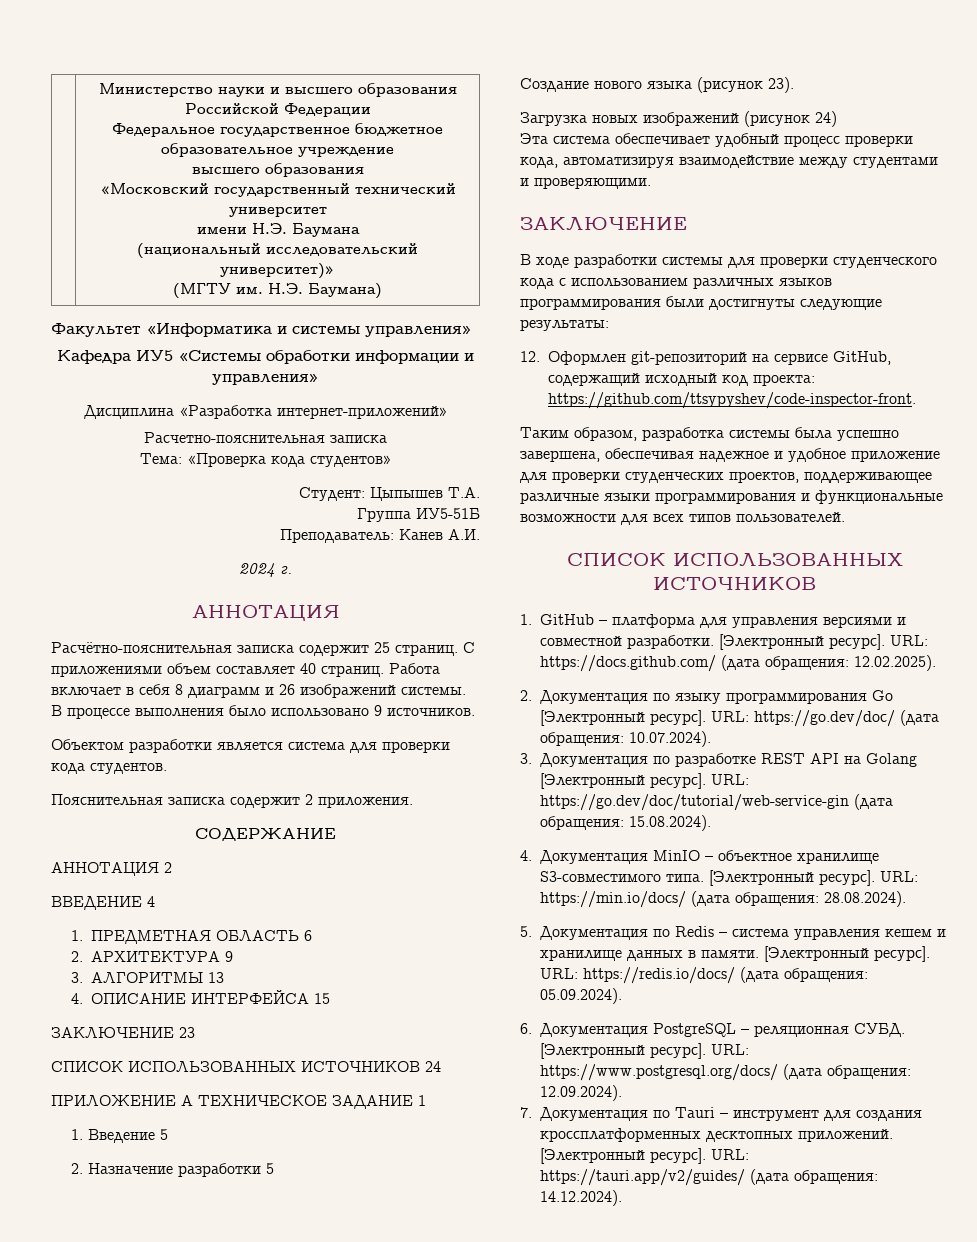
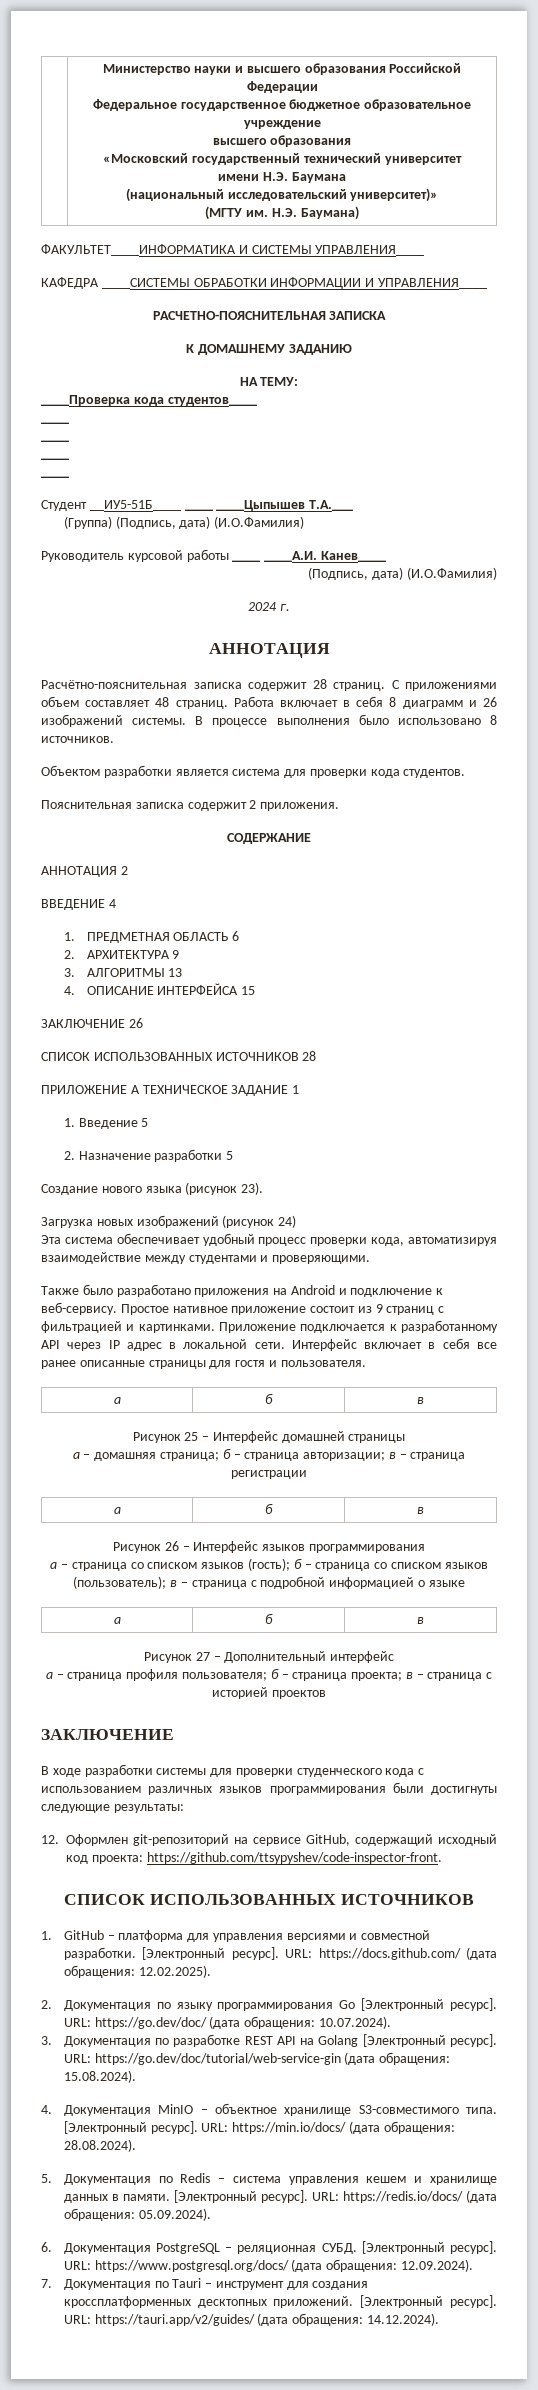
- Факультет «Информатика и системы управления»
- Кафедра ИУ5 «Системы обработки информации и управления»
- Дисциплина «Разработка интернет-приложений»
- Расчетно-пояснительная записка
- Тема: «Проверка кода студентов»
- Студент: Цыпышев Т.А.
- Группа ИУ5-51Б
- Преподаватель: Канев А.И.
+ ФАКУЛЬТЕТ____ИНФОРМАТИКА И СИСТЕМЫ УПРАВЛЕНИЯ____
+ КАФЕДРА ____СИСТЕМЫ ОБРАБОТКИ ИНФОРМАЦИИ И УПРАВЛЕНИЯ____
+ РАСЧЕТНО-ПОЯСНИТЕЛЬНАЯ ЗАПИСКА
+ К ДОМАШНЕМУ ЗАДАНИЮ
+ НА ТЕМУ:
+ ____Проверка кода студентов____
+ ____
+ ____
+ ____
+ ____
+ Студент __ИУ5-51Б____ ____ ____Цыпышев Т.А.___
+ (Группа) (Подпись, дата) (И.О.Фамилия)
+ Руководитель курсовой работы ____ ____А.И. Канев____
+ (Подпись, дата) (И.О.Фамилия)
- Расчётно-пояснительная записка содержит 25 страниц.
+ Расчётно-пояснительная записка содержит 28 страниц.
- С приложениями объем составляет 40 страниц.
+ С приложениями объем составляет 48 страниц.
- В процессе выполнения было использовано 9 источников.
+ В процессе выполнения было использовано 8 источников.
- ЗАКЛЮЧЕНИЕ 23
- СПИСОК ИСПОЛЬЗОВАННЫХ ИСТОЧНИКОВ 24
+ ЗАКЛЮЧЕНИЕ 26
+ СПИСОК ИСПОЛЬЗОВАННЫХ ИСТОЧНИКОВ 28
+ Также было разработано приложения на Android и подключение к веб-сервису. Простое нативное приложение состоит из 9 страниц с фильтрацией и картинками. Приложение подключается к разработанному API через IP адрес в локальной сети. Интерфейс включает в себя все ранее описанные страницы для гостя и пользователя.
+ а | б | в
+ Рисунок 25 – Интерфейс домашней страницы
+ а – домашняя страница; б – страница авторизации; в – страница регистрации
+ а | б | в
+ Рисунок 26 – Интерфейс языков программирования
+ а – страница со списком языков (гость); б – страница со списком языков (пользователь); в – страница с подробной информацией о языке
+ а | б | в
+ Рисунок 27 – Дополнительный интерфейс
+ а – страница профиля пользователя; б – страница проекта; в – страница с историей проектов
- Таким образом, разработка системы была успешно завершена, обеспечивая надежное и удобное приложение для проверки студенческих проектов, поддерживающее различные языки программирования и функциональные возможности для всех типов пользователей.

